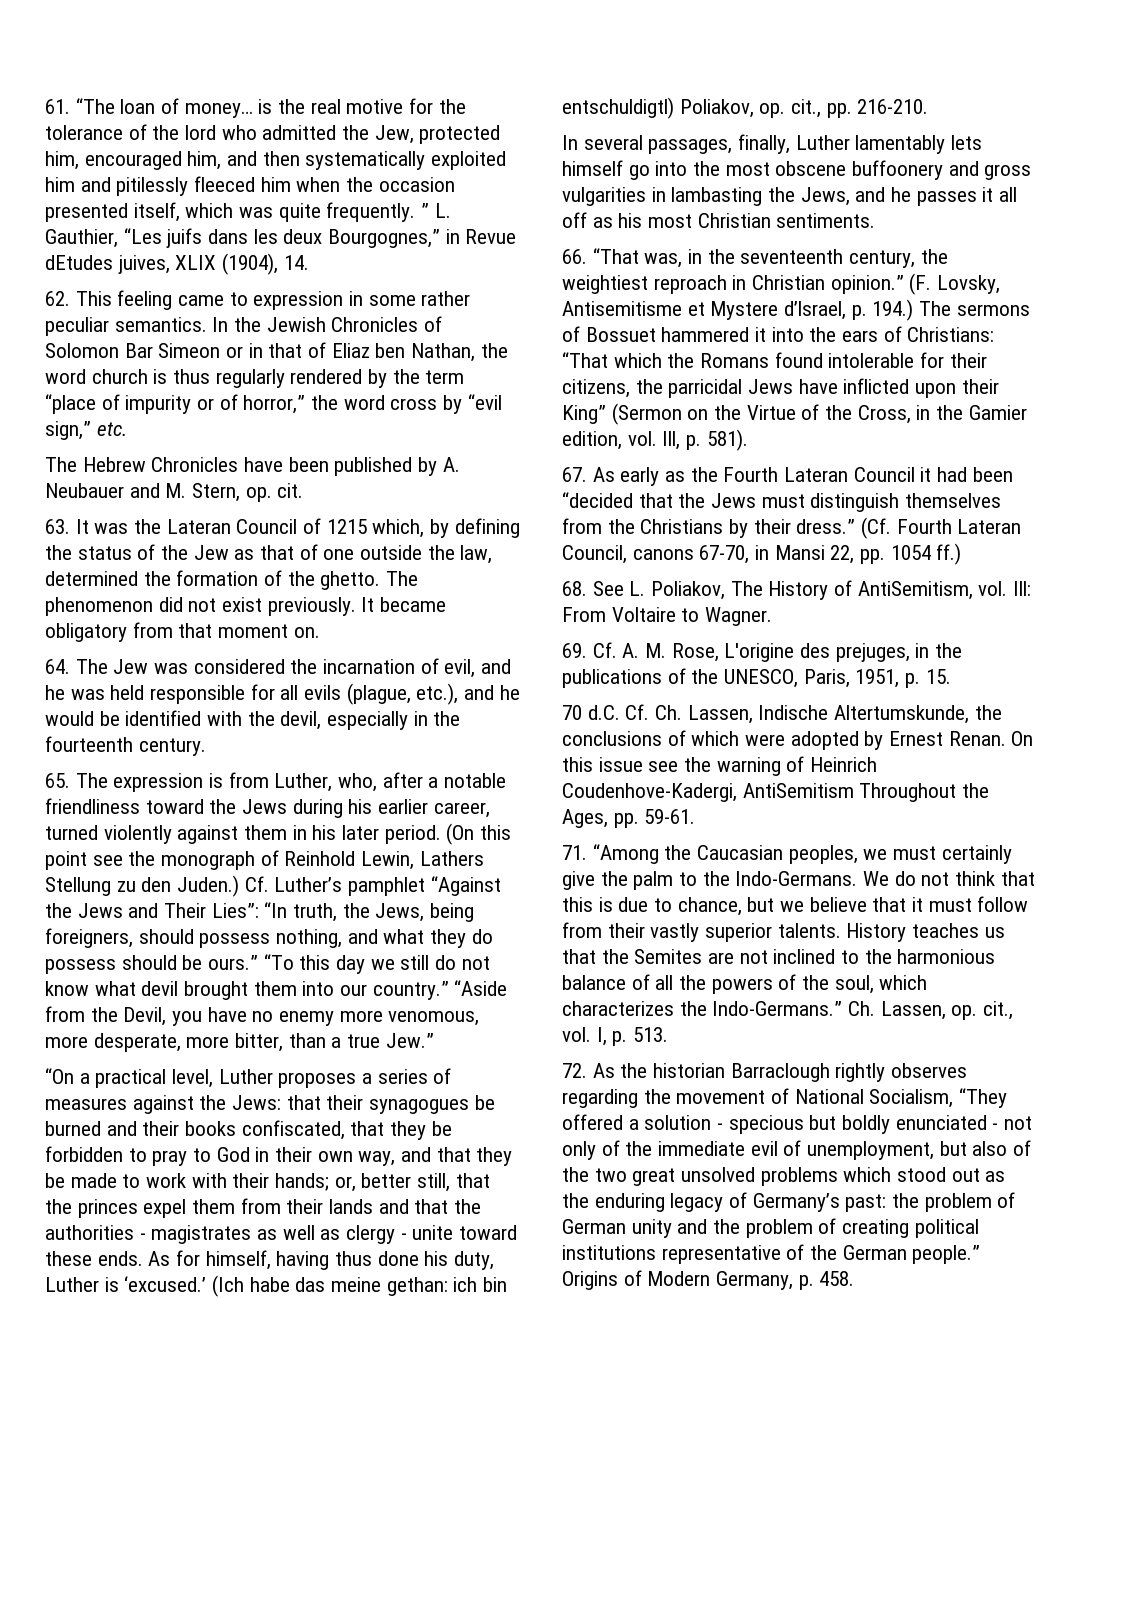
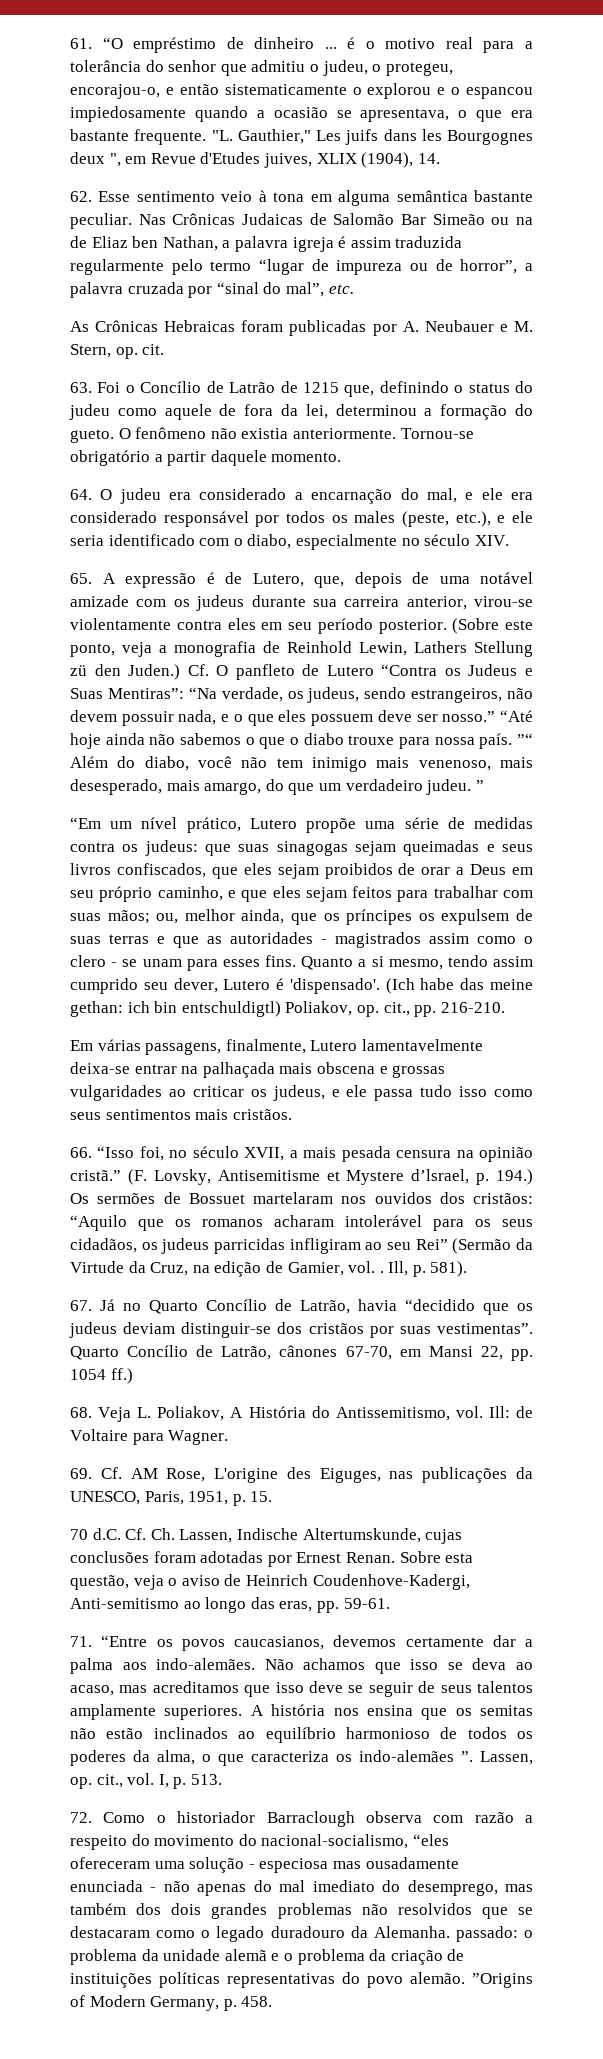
- 61. “The loan of money… is the real motive for the tolerance of the lord who admitted the Jew, protected him, encouraged him, and then systematically exploited him and pitilessly fleeced him when the occasion presented itself, which was quite frequently. ” L. Gauthier, “Les juifs dans les deux Bourgognes,” in Revue dEtudes juives, XLIX (1904), 14.
+ 61. “O empréstimo de dinheiro ... é o motivo real para a tolerância do senhor que admitiu o judeu, o protegeu, encorajou-o, e então sistematicamente o explorou e o espancou impiedosamente quando a ocasião se apresentava, o que era bastante frequente. "L. Gauthier," Les juifs dans les Bourgognes deux ", em Revue d'Etudes juives, XLIX (1904), 14.
- 62. This feeling came to expression in some rather peculiar semantics. In the Jewish Chronicles of Solomon Bar Simeon or in that of Eliaz ben Nathan, the word church is thus regularly rendered by the term “place of impurity or of horror,” the word cross by “evil sign,” etc.
- The Hebrew Chronicles have been published by A. Neubauer and M. Stern, op. cit.
+ 62. Esse sentimento veio à tona em alguma semântica bastante peculiar. Nas Crônicas Judaicas de Salomão Bar Simeão ou na de Eliaz ben Nathan, a palavra igreja é assim traduzida regularmente pelo termo “lugar de impureza ou de horror”, a palavra cruzada por “sinal do mal”, etc.
+ As Crônicas Hebraicas foram publicadas por A. Neubauer e M. Stern, op. cit.
- 63. It was the Lateran Council of 1215 which, by defining the status of the Jew as that of one outside the law, determined the formation of the ghetto. The phenomenon did not exist previously. It became obligatory from that moment on.
- 64. The Jew was considered the incarnation of evil, and he was held responsible for all evils (plague, etc.), and he would be identified with the devil, especially in the fourteenth century.
- 65. The expression is from Luther, who, after a notable friendliness toward the Jews during his earlier career, turned violently against them in his later period. (On this point see the monograph of Reinhold Lewin, Lathers Stellung zu den Juden.)
+ 63. Foi o Concílio de Latrão de 1215 que, definindo o status do judeu como aquele de fora da lei, determinou a formação do gueto. O fenômeno não existia anteriormente. Tornou-se obrigatório a partir daquele momento.
+ 64. O judeu era considerado a encarnação do mal, e ele era considerado responsável por todos os males (peste, etc.), e ele seria identificado com o diabo, especialmente no século XIV.
+ 65. A expressão é de Lutero, que, depois de uma notável amizade com os judeus durante sua carreira anterior, virou-se violentamente contra eles em seu período posterior. (Sobre este ponto, veja a monografia de Reinhold Lewin, Lathers Stellung zü den Juden.)
- Cf. Luther’s pamphlet “Against the Jews and Their Lies”: “In truth, the Jews, being foreigners, should possess nothing, and what they do possess should be ours.” “To this day we still do not know what devil brought them into our country.” “Aside from the Devil, you have no enemy more venomous, more desperate, more bitter, than a true Jew.”
- “On a practical level, Luther proposes a series of measures against the Jews: that their synagogues be burned and their books confiscated, that they be forbidden to pray to God in their own way, and that they be made to work with their hands; or, better still, that the princes expel them from their lands and that the authorities - magistrates as well as clergy - unite toward these ends. As for himself, having thus done his duty, Luther is ‘excused.’
+ Cf. O panfleto de Lutero “Contra os Judeus e Suas Mentiras”: “Na verdade, os judeus, sendo estrangeiros, não devem possuir nada, e o que eles possuem deve ser nosso.” “Até hoje ainda não sabemos o que o diabo trouxe para nossa país. ”“ Além do diabo, você não tem inimigo mais venenoso, mais desesperado, mais amargo, do que um verdadeiro judeu. ”
+ “Em um nível prático, Lutero propõe uma série de medidas contra os judeus: que suas sinagogas sejam queimadas e seus livros confiscados, que eles sejam proibidos de orar a Deus em seu próprio caminho, e que eles sejam feitos para trabalhar com suas mãos; ou, melhor ainda, que os príncipes os expulsem de suas terras e que as autoridades - magistrados assim como o clero - se unam para esses fins. Quanto a si mesmo, tendo assim cumprido seu dever, Lutero é 'dispensado'.
- In several passages, finally, Luther lamentably lets himself go into the most obscene buffoonery and gross vulgarities in lambasting the Jews, and he passes it all off as his most Christian sentiments.
- 66. “That was, in the seventeenth century, the weightiest reproach in Christian opinion.”
+ Em várias passagens, finalmente, Lutero lamentavelmente deixa-se entrar na palhaçada mais obscena e grossas vulgaridades ao criticar os judeus, e ele passa tudo isso como seus sentimentos mais cristãos.
+ 66. “Isso foi, no século XVII, a mais pesada censura na opinião cristã.”
- (F. Lovsky, Antisemitisme et Mystere d’lsrael, p. 194.) The sermons of Bossuet hammered it into the ears of Christians: “That which the Romans found intolerable for their citizens, the parricidal Jews have inflicted upon their King” (Sermon on the Virtue of the Cross, in the Gamier edition, vol. Ill, p. 581).
- 67. As early as the Fourth Lateran Council it had been “decided that the Jews must distinguish themselves from the Christians by their dress.” (Cf. Fourth Lateran Council, canons 67-70, in Mansi 22, pp. 1054 ff.)
+ (F. Lovsky, Antisemitisme et Mystere d’lsrael, p. 194.) Os sermões de Bossuet martelaram nos ouvidos dos cristãos: “Aquilo que os romanos acharam intolerável para os seus cidadãos, os judeus parricidas infligiram ao seu Rei” (Sermão da Virtude da Cruz, na edição de Gamier, vol. . Ill, p. 581).
+ 67. Já no Quarto Concílio de Latrão, havia “decidido que os judeus deviam distinguir-se dos cristãos por suas vestimentas”. Quarto Concílio de Latrão, cânones 67-70, em Mansi 22, pp. 1054 ff.)
- 68. See L. Poliakov, The History of AntiSemitism, vol. Ill: From Voltaire to Wagner.
+ 68. Veja L. Poliakov, A História do Antissemitismo, vol. Ill: de Voltaire para Wagner.
- 69. Cf. A. M. Rose, L'origine des prejuges, in the publications of the UNESCO, Paris, 1951, p. 15.
+ 69. Cf. AM Rose, L'origine des Eiguges, nas publicações da UNESCO, Paris, 1951, p. 15.
- 70 d.C. Cf. Ch. Lassen, Indische Altertumskunde, the conclusions of which were adopted by Ernest Renan. On this issue see the warning of Heinrich Coudenhove-Kadergi, AntiSemitism Throughout the Ages, pp. 59-61.
- 71. “Among the Caucasian peoples, we must certainly give the palm to the Indo-Germans. We do not think that this is due to chance, but we believe that it must follow from their vastly superior talents. History teaches us that the Semites are not inclined to the harmonious balance of all the powers of the soul, which characterizes the Indo-Germans.” Ch. Lassen, op. cit., vol. I, p. 513.
+ 70 d.C. Cf. Ch. Lassen, Indische Altertumskunde, cujas conclusões foram adotadas por Ernest Renan. Sobre esta questão, veja o aviso de Heinrich Coudenhove-Kadergi, Anti-semitismo ao longo das eras, pp. 59-61.
+ 71. “Entre os povos caucasianos, devemos certamente dar a palma aos indo-alemães. Não achamos que isso se deva ao acaso, mas acreditamos que isso deve se seguir de seus talentos amplamente superiores. A história nos ensina que os semitas não estão inclinados ao equilíbrio harmonioso de todos os poderes da alma, o que caracteriza os indo-alemães ”. Lassen, op. cit., vol. I, p. 513.
- 72. As the historian Barraclough rightly observes regarding the movement of National Socialism, “They offered a solution - specious but boldly enunciated - not only of the immediate evil of unemployment, but also of the two great unsolved problems which stood out as the enduring legacy of Germany’s past: the problem of German unity and the problem of creating political institutions representative of the German people.” Origins of Modern Germany, p. 458.
+ 72. Como o historiador Barraclough observa com razão a respeito do movimento do nacional-socialismo, “eles ofereceram uma solução - especiosa mas ousadamente enunciada - não apenas do mal imediato do desemprego, mas também dos dois grandes problemas não resolvidos que se destacaram como o legado duradouro da Alemanha. passado: o problema da unidade alemã e o problema da criação de instituições políticas representativas do povo alemão. ”Origins of Modern Germany, p. 458.

